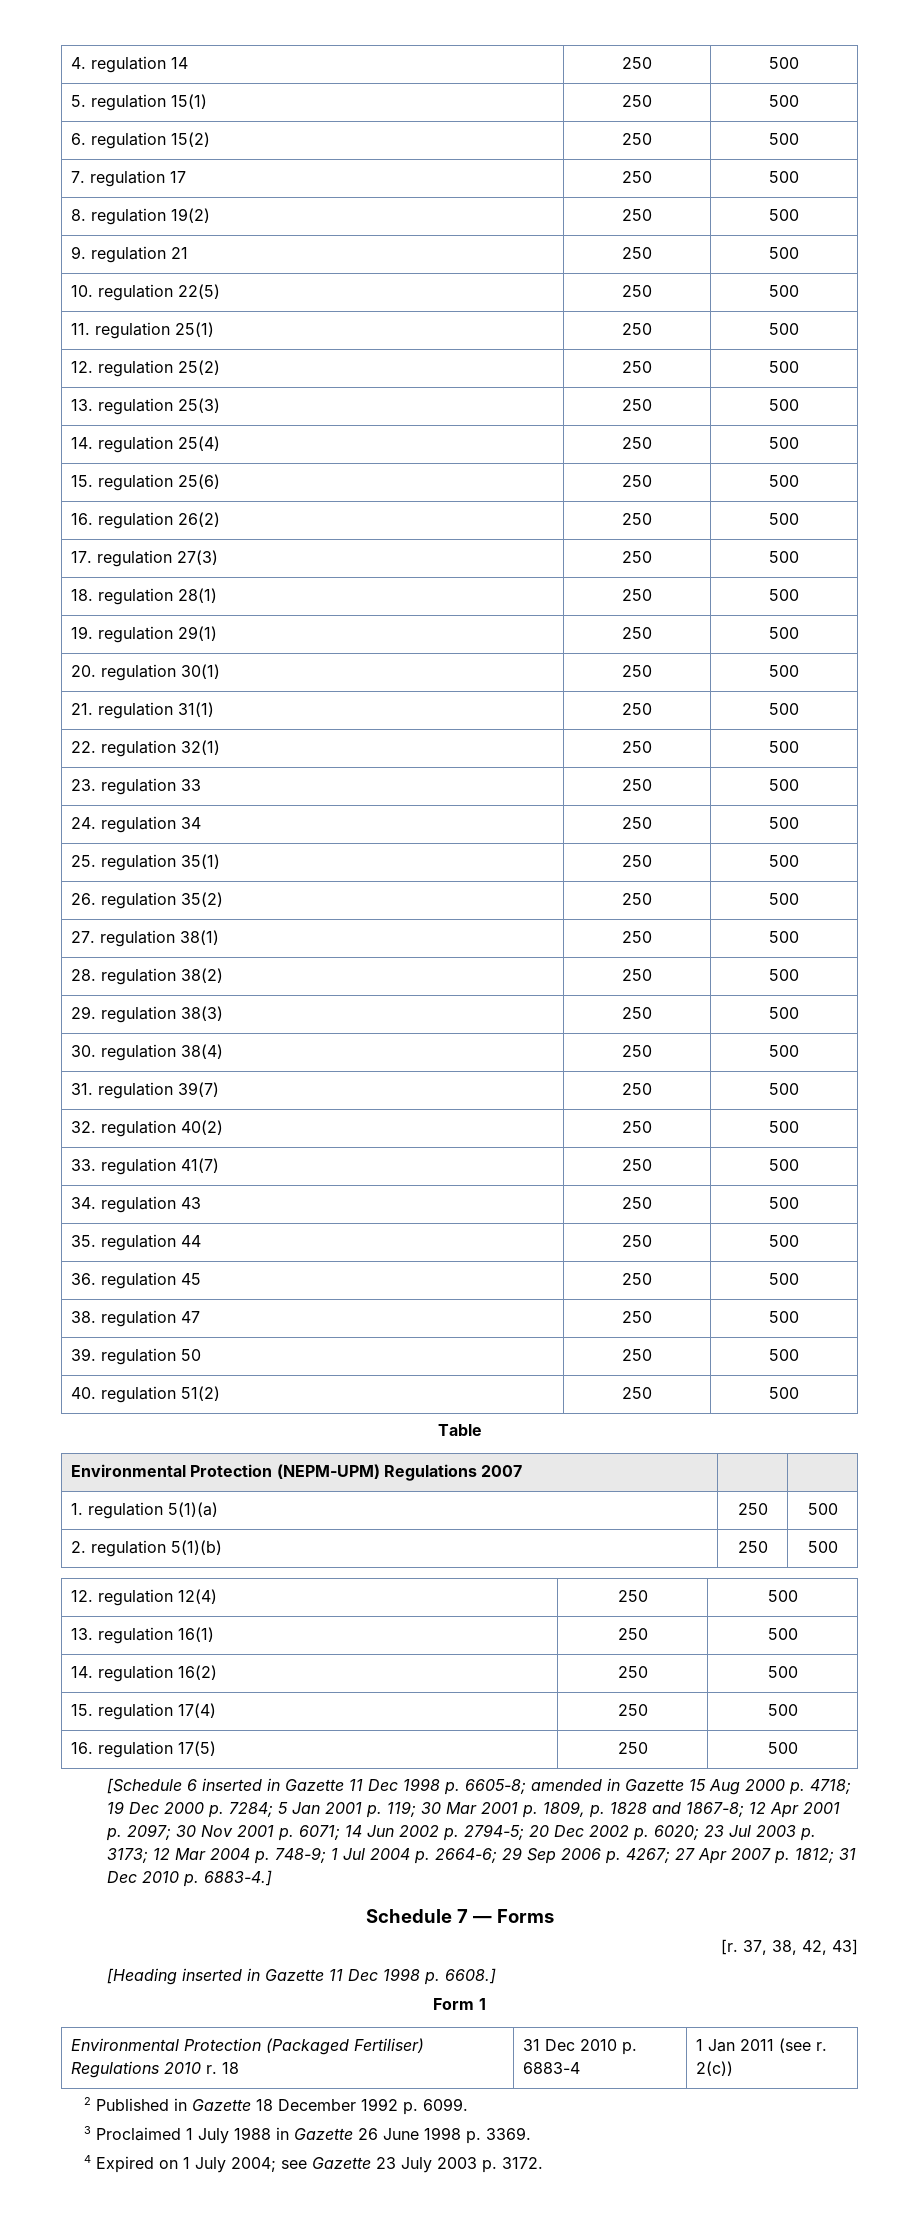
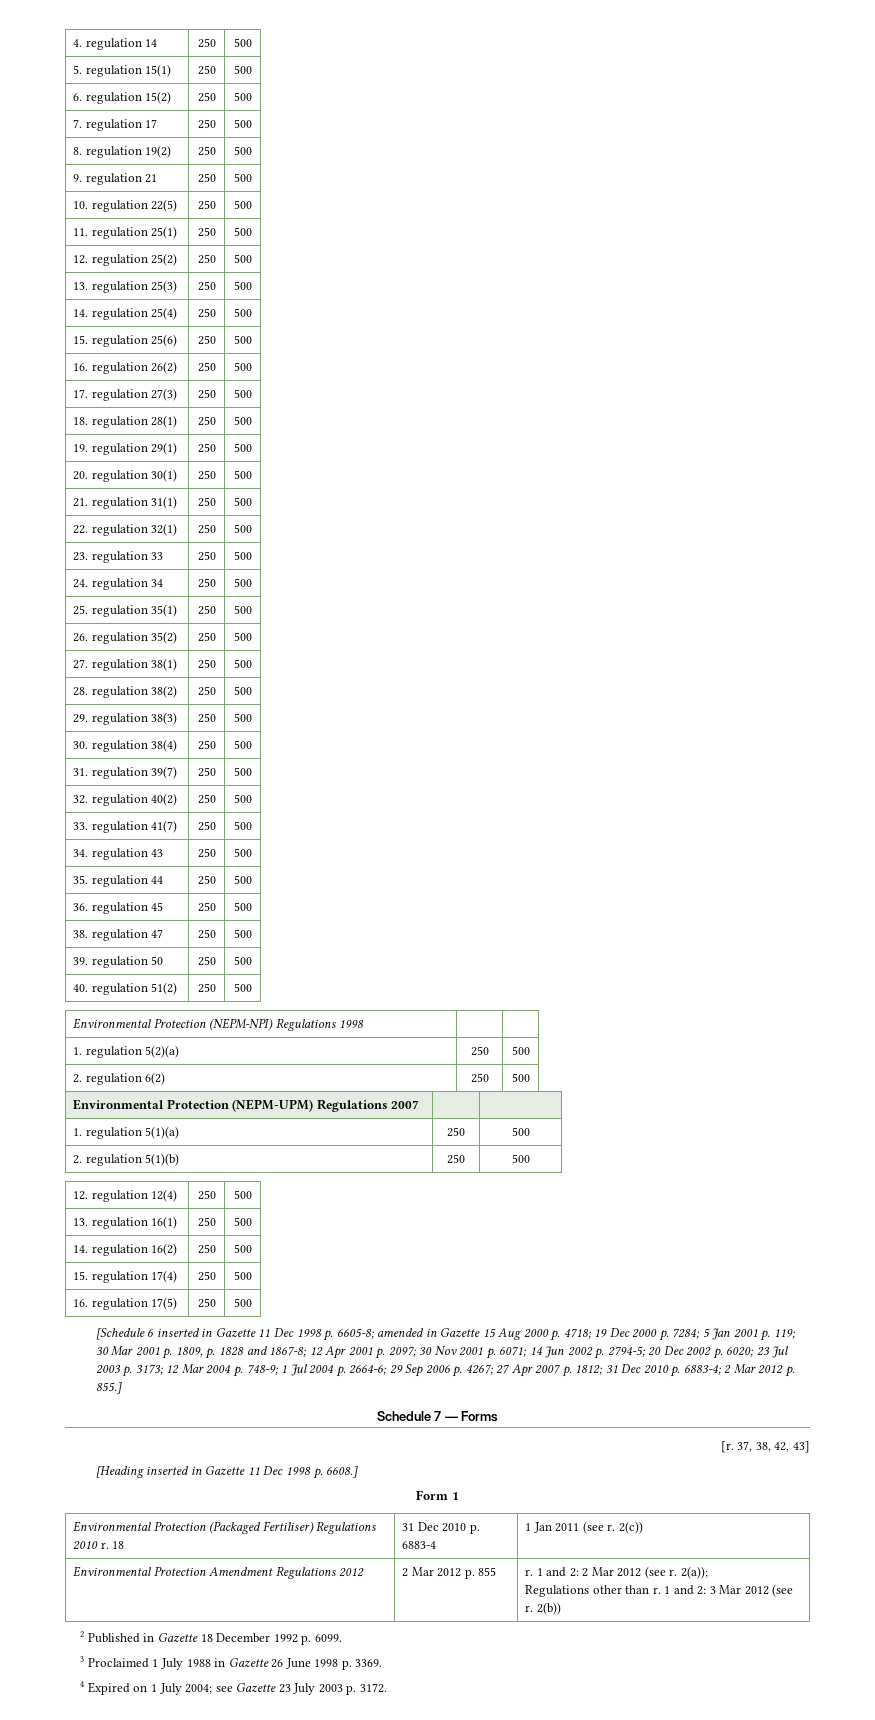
- Table
+ Environmental Protection (NEPM-NPI) Regulations 1998 | |
+ 1. regulation 5(2)(a) | 250 | 500
+ 2. regulation 6(2) | 250 | 500
- 31 Dec 2010 p. 6883-4.]
+ 31 Dec 2010 p. 6883-4; 2 Mar 2012 p. 855.]
+ Environmental Protection Amendment Regulations 2012 | 2 Mar 2012 p. 855 | r. 1 and 2: 2 Mar 2012 (see r. 2(a));
+ Regulations other than r. 1 and 2: 3 Mar 2012 (see r. 2(b))

